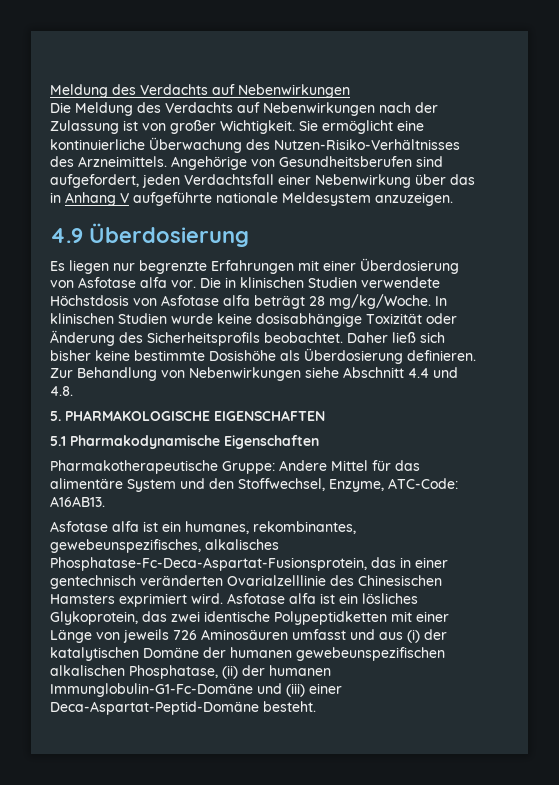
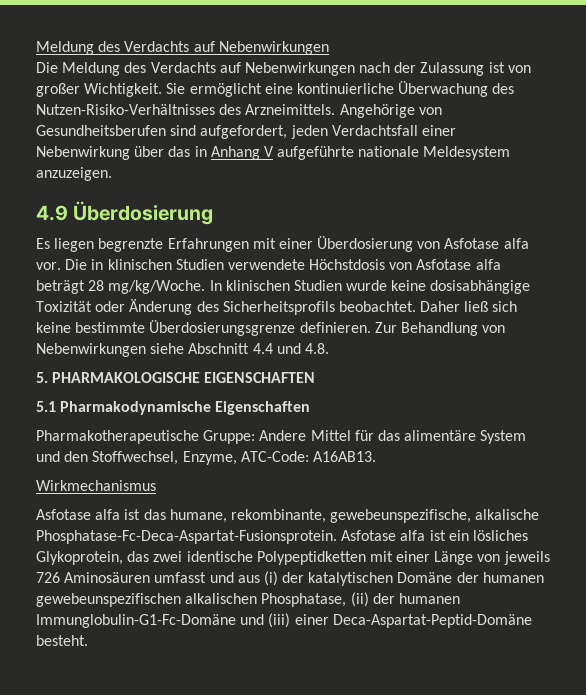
- Es liegen nur begrenzte Erfahrungen mit einer Überdosierung von Asfotase alfa vor.
+ Es liegen begrenzte Erfahrungen mit einer Überdosierung von Asfotase alfa vor.
- Daher ließ sich bisher keine bestimmte Dosishöhe als Überdosierung definieren.
+ Daher ließ sich keine bestimmte Überdosierungsgrenze definieren.
- Asfotase alfa ist ein humanes, rekombinantes, gewebeunspezifisches, alkalisches Phosphatase-Fc-Deca-Aspartat-Fusionsprotein, das in einer gentechnisch veränderten Ovarialzelllinie des Chinesischen Hamsters exprimiert wird.
+ Wirkmechanismus
+ Asfotase alfa ist das humane, rekombinante, gewebeunspezifische, alkalische Phosphatase-Fc-Deca-Aspartat-Fusionsprotein.

